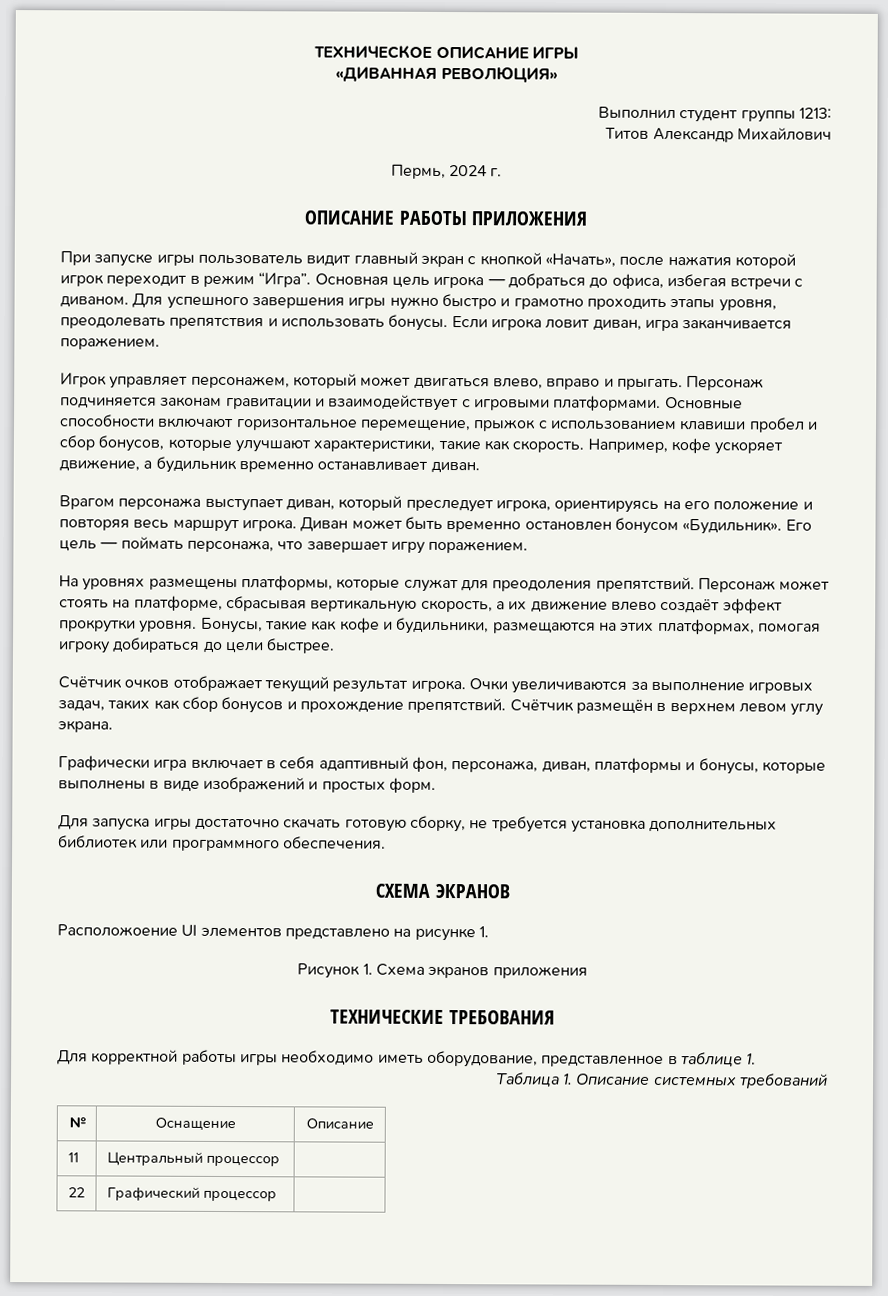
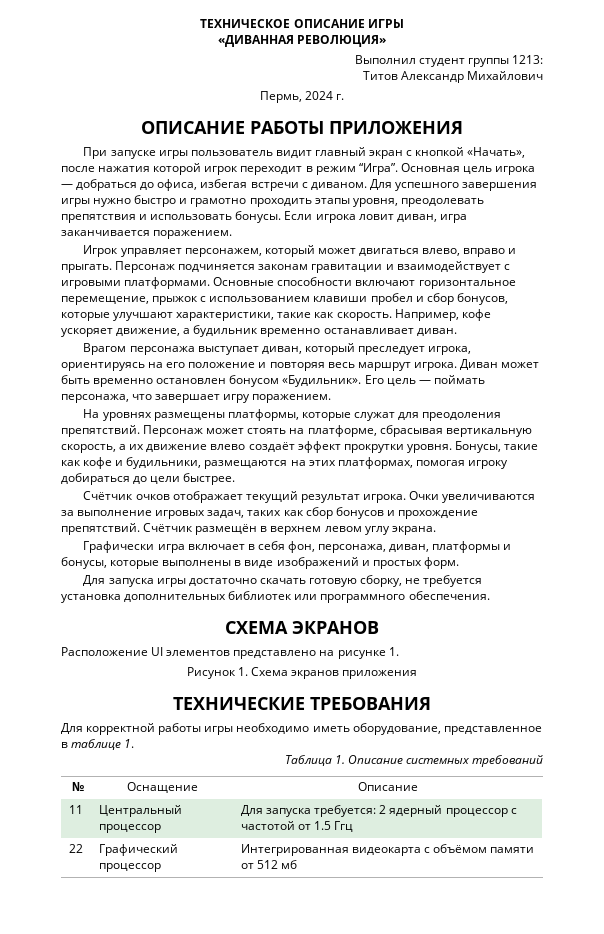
- Графически игра включает в себя адаптивный фон, персонажа, диван, платформы и бонусы, которые выполнены в виде изображений и простых форм.
+ Графически игра включает в себя фон, персонажа, диван, платформы и бонусы, которые выполнены в виде изображений и простых форм.
- Расположоение UI элементов представлено на рисунке 1.
+ Расположение UI элементов представлено на рисунке 1.
- 11 | Центральный процессор |
- 22 | Графический процессор |
+ 11 | Центральный процессор | Для запуска требуется: 2 ядерный процессор с частотой от 1.5 Ггц
+ 22 | Графический процессор | Интегрированная видеокарта с объёмом памяти от 512 мб

